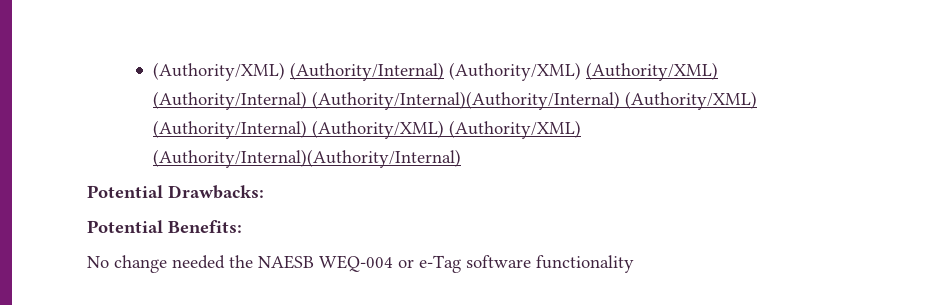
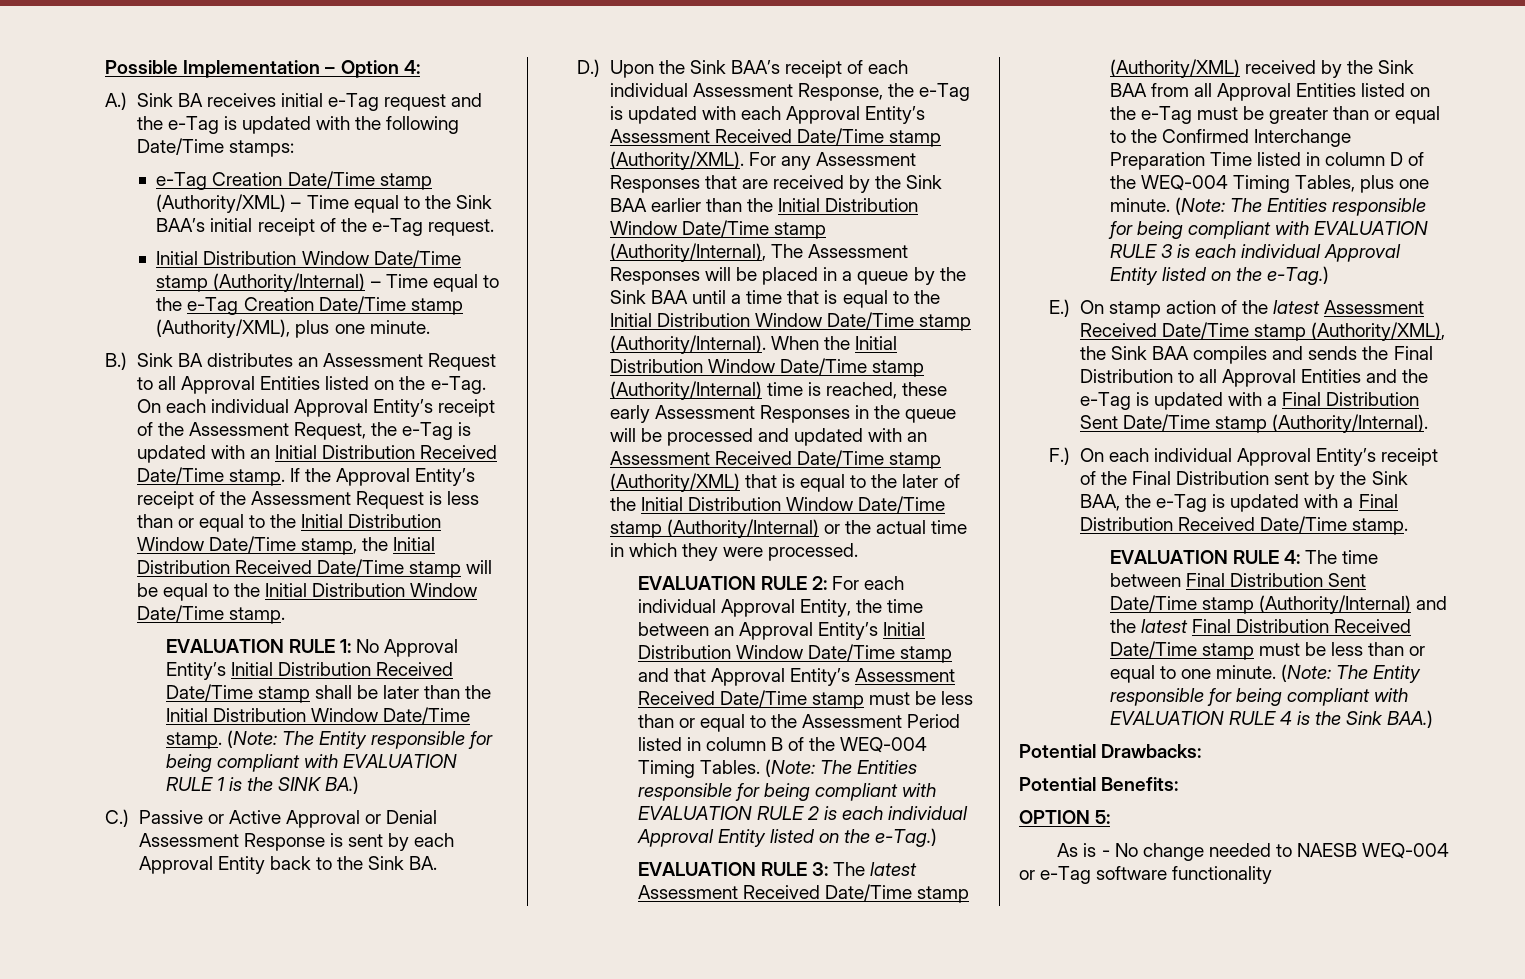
- (Authority/XML) (Authority/Internal) (Authority/XML) (Authority/XML) (Authority/Internal) (Authority/Internal)(Authority/Internal) (Authority/XML) (Authority/Internal) (Authority/XML) (Authority/XML) (Authority/Internal)(Authority/Internal)
+ Possible Implementation – Option 4:
+ A.) Sink BA receives initial e-Tag request and the e-Tag is updated with the following Date/Time stamps:
+ e-Tag Creation Date/Time stamp (Authority/XML) – Time equal to the Sink BAA’s initial receipt of the e-Tag request.
+ Initial Distribution Window Date/Time stamp (Authority/Internal) – Time equal to the e-Tag Creation Date/Time stamp (Authority/XML), plus one minute.
+ B.) Sink BA distributes an Assessment Request to all Approval Entities listed on the e-Tag. On each individual Approval Entity’s receipt of the Assessment Request, the e-Tag is updated with an Initial Distribution Received Date/Time stamp. If the Approval Entity’s receipt of the Assessment Request is less than or equal to the Initial Distribution Window Date/Time stamp, the Initial Distribution Received Date/Time stamp will be equal to the Initial Distribution Window Date/Time stamp.
+ EVALUATION RULE 1: No Approval Entity’s Initial Distribution Received Date/Time stamp shall be later than the Initial Distribution Window Date/Time stamp. (Note: The Entity responsible for being compliant with EVALUATION RULE 1 is the SINK BA.)
+ C.) Passive or Active Approval or Denial Assessment Response is sent by each Approval Entity back to the Sink BA.
+ D.) Upon the Sink BAA’s receipt of each individual Assessment Response, the e-Tag is updated with each Approval Entity’s Assessment Received Date/Time stamp (Authority/XML). For any Assessment Responses that are received by the Sink BAA earlier than the Initial Distribution Window Date/Time stamp (Authority/Internal), The Assessment Responses will be placed in a queue by the Sink BAA until a time that is equal to the Initial Distribution Window Date/Time stamp (Authority/Internal). When the Initial Distribution Window Date/Time stamp (Authority/Internal) time is reached, these early Assessment Responses in the queue will be processed and updated with an Assessment Received Date/Time stamp (Authority/XML) that is equal to the later of the Initial Distribution Window Date/Time stamp (Authority/Internal) or the actual time in which they were processed.
+ EVALUATION RULE 2: For each individual Approval Entity, the time between an Approval Entity’s Initial Distribution Window Date/Time stamp and that Approval Entity’s Assessment Received Date/Time stamp must be less than or equal to the Assessment Period listed in column B of the WEQ-004 Timing Tables. (Note: The Entities responsible for being compliant with EVALUATION RULE 2 is each individual Approval Entity listed on the e-Tag.)
+ EVALUATION RULE 3: The latest Assessment Received Date/Time stamp (Authority/XML) received by the Sink BAA from all Approval Entities listed on the e-Tag must be greater than or equal to the Confirmed Interchange Preparation Time listed in column D of the WEQ-004 Timing Tables, plus one minute. (Note: The Entities responsible for being compliant with EVALUATION RULE 3 is each individual Approval Entity listed on the e-Tag.)
+ E.) On stamp action of the latest Assessment Received Date/Time stamp (Authority/XML), the Sink BAA compiles and sends the Final Distribution to all Approval Entities and the e-Tag is updated with a Final Distribution Sent Date/Time stamp (Authority/Internal).
+ F.) On each individual Approval Entity’s receipt of the Final Distribution sent by the Sink BAA, the e-Tag is updated with a Final Distribution Received Date/Time stamp.
+ EVALUATION RULE 4: The time between Final Distribution Sent Date/Time stamp (Authority/Internal) and the latest Final Distribution Received Date/Time stamp must be less than or equal to one minute. (Note: The Entity responsible for being compliant with EVALUATION RULE 4 is the Sink BAA.)
- No change needed the NAESB WEQ-004 or e-Tag software functionality
+ OPTION 5:
+ As is - No change needed to NAESB WEQ-004 or e-Tag software functionality

